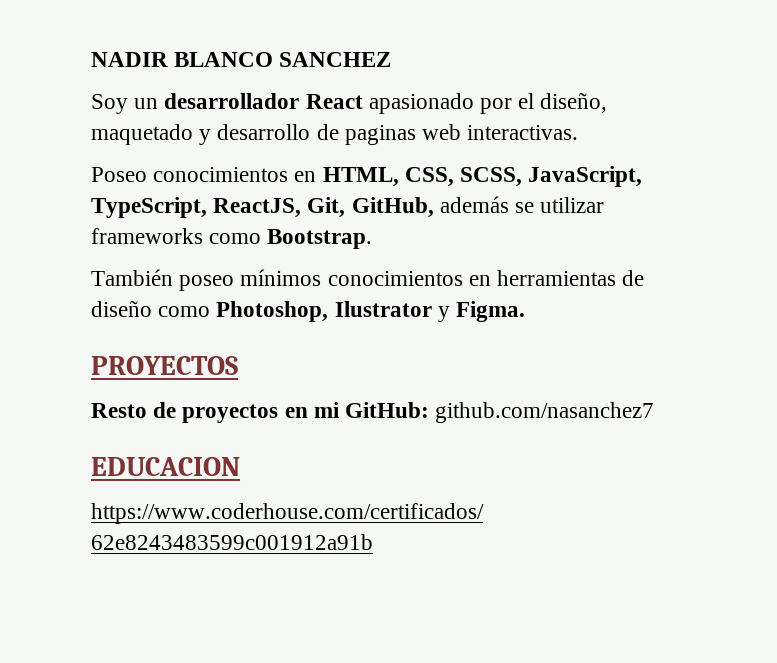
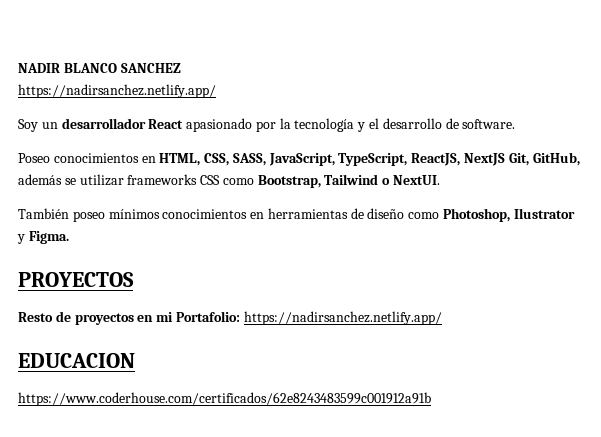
  NADIR BLANCO SANCHEZ
+ https://nadirsanchez.netlify.app/
- Soy un desarrollador React apasionado por el diseño, maquetado y desarrollo de paginas web interactivas.
+ Soy un desarrollador React apasionado por la tecnología y el desarrollo de software.
- Poseo conocimientos en HTML, CSS, SCSS, JavaScript, TypeScript, ReactJS, Git, GitHub, además se utilizar frameworks como Bootstrap.
+ Poseo conocimientos en HTML, CSS, SASS, JavaScript, TypeScript, ReactJS, NextJS Git, GitHub, además se utilizar frameworks CSS como Bootstrap, Tailwind o NextUI.
- Resto de proyectos en mi GitHub: github.com/nasanchez7
+ Resto de proyectos en mi Portafolio: https://nadirsanchez.netlify.app/

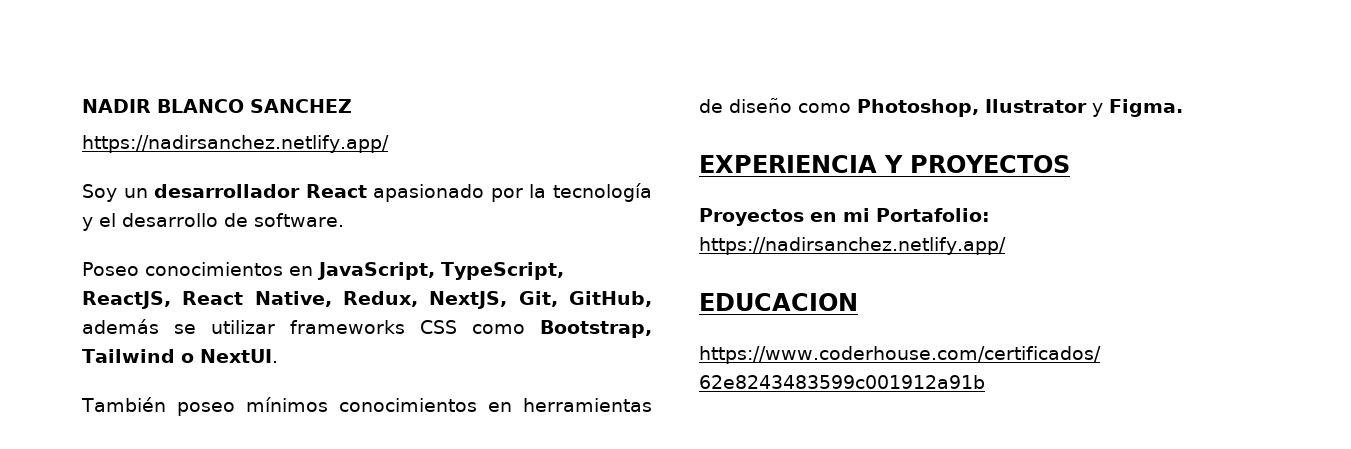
- Poseo conocimientos en HTML, CSS, SASS, JavaScript, TypeScript, ReactJS, NextJS Git, GitHub, además se utilizar frameworks CSS como Bootstrap, Tailwind o NextUI.
+ Poseo conocimientos en JavaScript, TypeScript, ReactJS, React Native, Redux, NextJS, Git, GitHub, además se utilizar frameworks CSS como Bootstrap, Tailwind o NextUI.
- PROYECTOS
+ EXPERIENCIA Y PROYECTOS
- Resto de proyectos en mi Portafolio: https://nadirsanchez.netlify.app/
+ Proyectos en mi Portafolio: https://nadirsanchez.netlify.app/

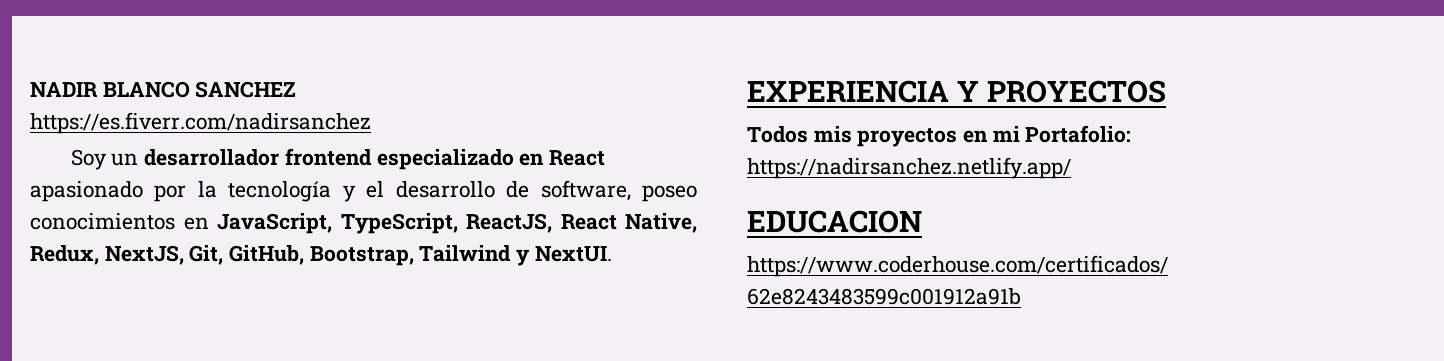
  NADIR BLANCO SANCHEZ
- https://nadirsanchez.netlify.app/
+ https://es.fiverr.com/nadirsanchez
- Soy un desarrollador React apasionado por la tecnología y el desarrollo de software.
- Poseo conocimientos en JavaScript, TypeScript, ReactJS, React Native, Redux, NextJS, Git, GitHub, además se utilizar frameworks CSS como Bootstrap, Tailwind o NextUI.
+ Soy un desarrollador frontend especializado en React apasionado por la tecnología y el desarrollo de software, poseo conocimientos en JavaScript, TypeScript, ReactJS, React Native, Redux, NextJS, Git, GitHub, Bootstrap, Tailwind y NextUI.
- También poseo mínimos conocimientos en herramientas de diseño como Photoshop, Ilustrator y Figma.
- Proyectos en mi Portafolio: https://nadirsanchez.netlify.app/
+ Todos mis proyectos en mi Portafolio: https://nadirsanchez.netlify.app/

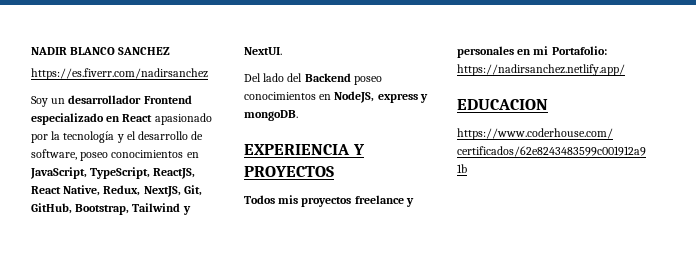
- Soy un desarrollador frontend especializado en React apasionado por la tecnología y el desarrollo de software, poseo conocimientos en JavaScript, TypeScript, ReactJS, React Native, Redux, NextJS, Git, GitHub, Bootstrap, Tailwind y NextUI.
+ Soy un desarrollador Frontend especializado en React apasionado por la tecnología y el desarrollo de software, poseo conocimientos en JavaScript, TypeScript, ReactJS, React Native, Redux, NextJS, Git, GitHub, Bootstrap, Tailwind y NextUI.
+ Del lado del Backend poseo conocimientos en NodeJS, express y mongoDB.
- Todos mis proyectos en mi Portafolio: https://nadirsanchez.netlify.app/
+ Todos mis proyectos freelance y personales en mi Portafolio: https://nadirsanchez.netlify.app/

